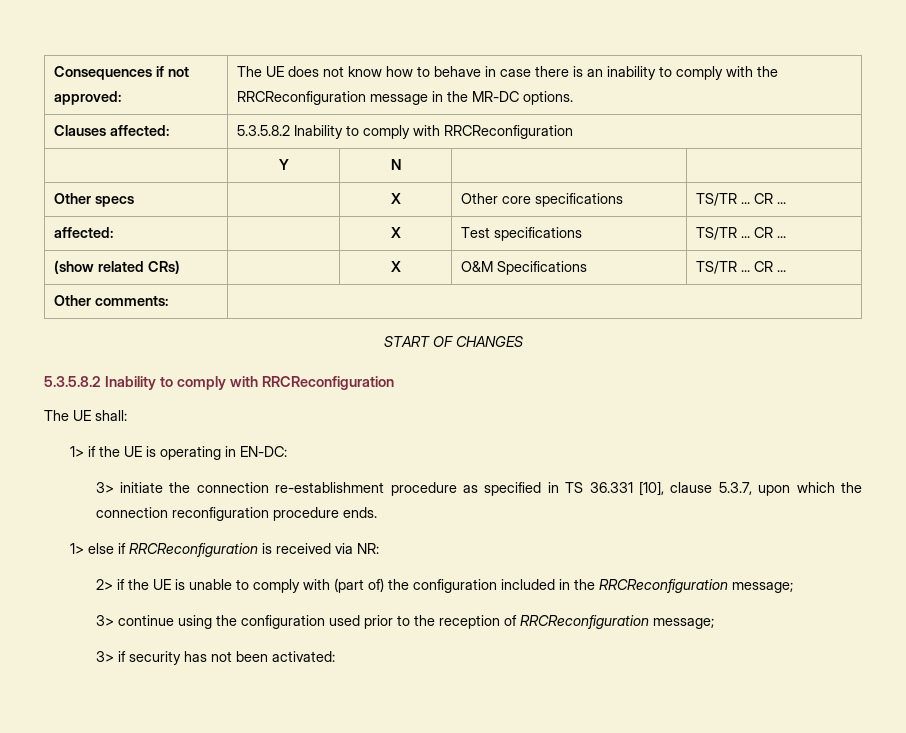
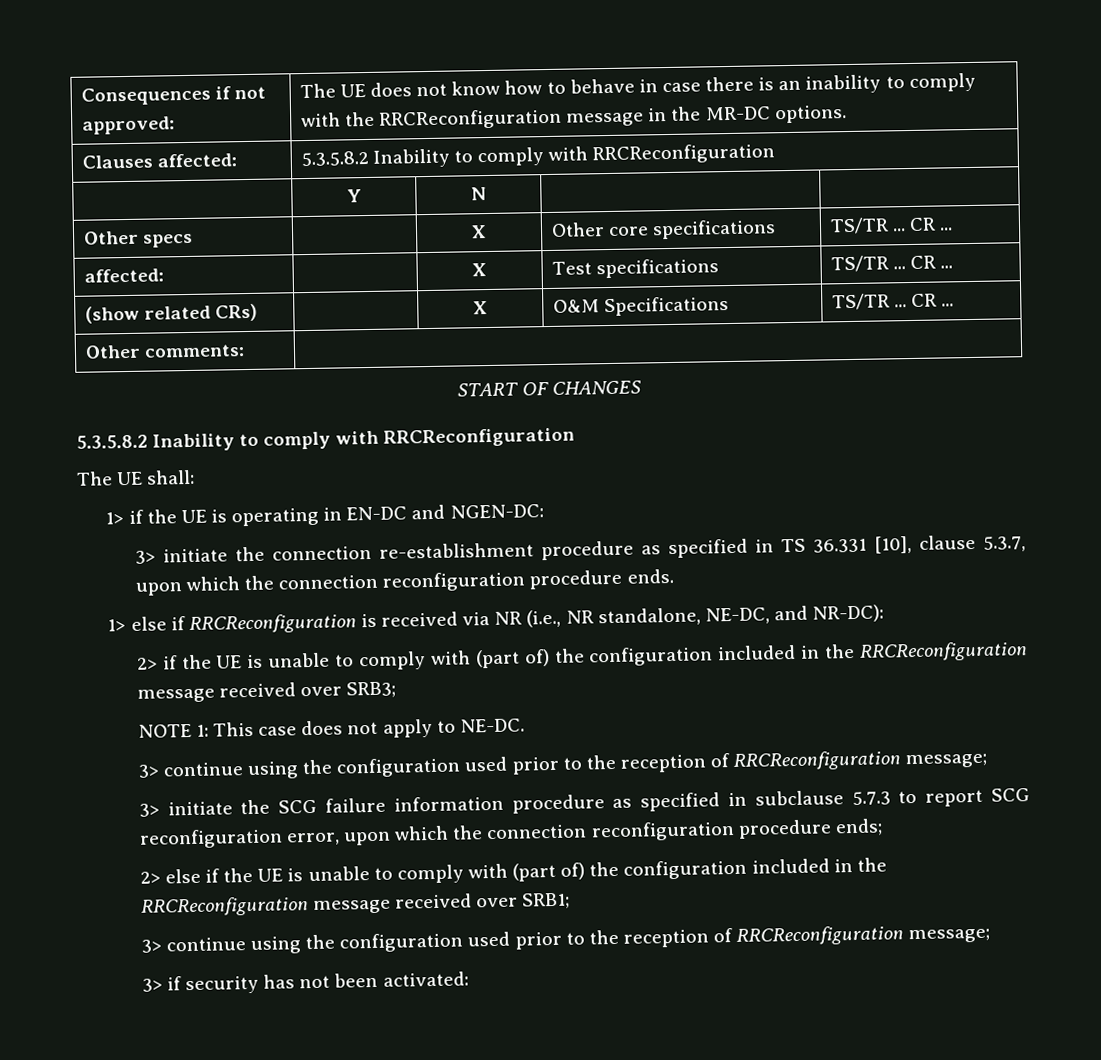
- 1> if the UE is operating in EN-DC:
+ 1> if the UE is operating in EN-DC and NGEN-DC:
- 1> else if RRCReconfiguration is received via NR:
+ 1> else if RRCReconfiguration is received via NR (i.e., NR standalone, NE-DC, and NR-DC):
- 2> if the UE is unable to comply with (part of) the configuration included in the RRCReconfiguration message;
+ 2> if the UE is unable to comply with (part of) the configuration included in the RRCReconfiguration message received over SRB3;
+ NOTE 1: This case does not apply to NE-DC.
+ 3> continue using the configuration used prior to the reception of RRCReconfiguration message;
+ 3> initiate the SCG failure information procedure as specified in subclause 5.7.3 to report SCG reconfiguration error, upon which the connection reconfiguration procedure ends;
+ 2> else if the UE is unable to comply with (part of) the configuration included in the RRCReconfiguration message received over SRB1;

